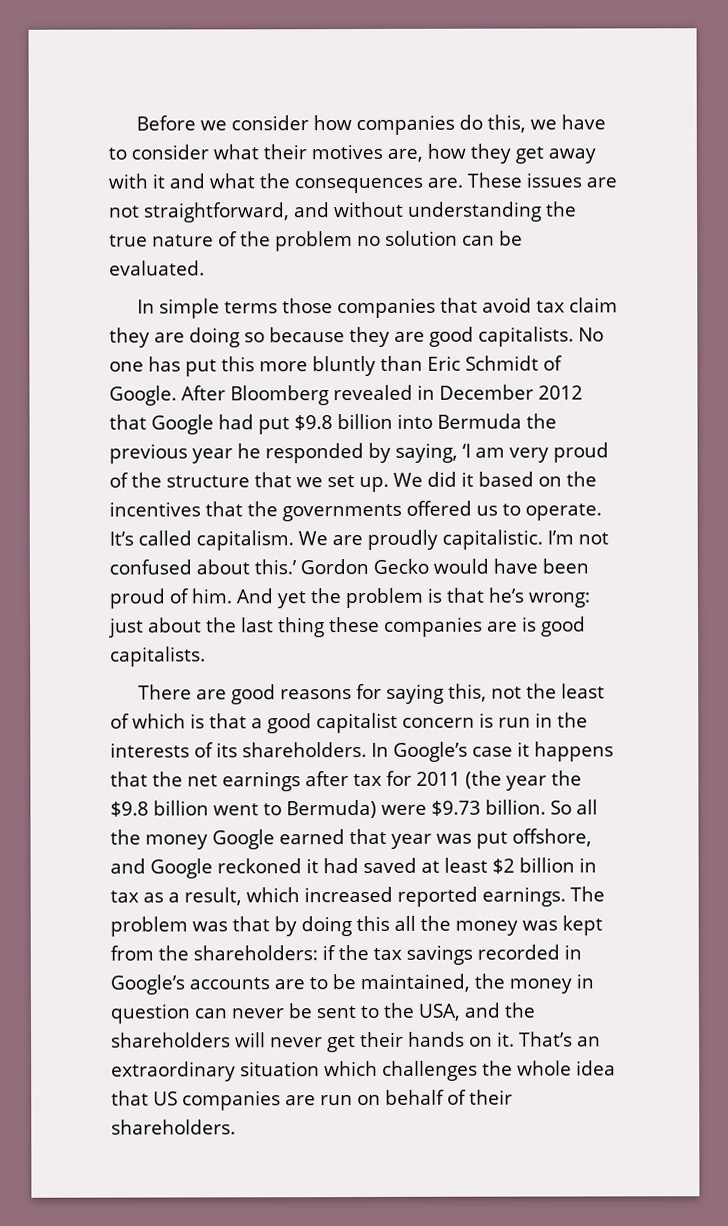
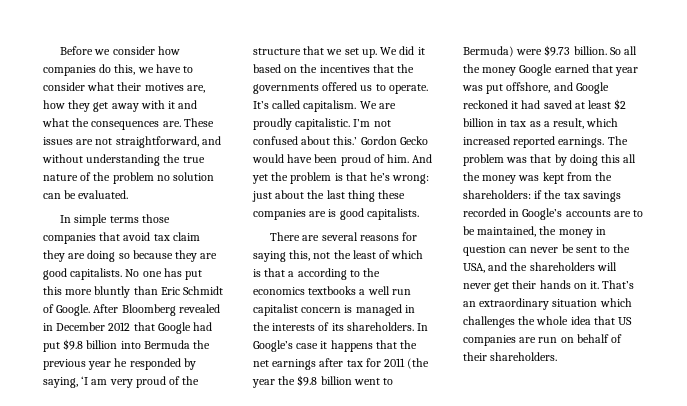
- There are good reasons for saying this, not the least of which is that a good capitalist concern is run in the interests of its shareholders.
+ There are several reasons for saying this, not the least of which is that a according to the economics textbooks a well run capitalist concern is managed in the interests of its shareholders.

